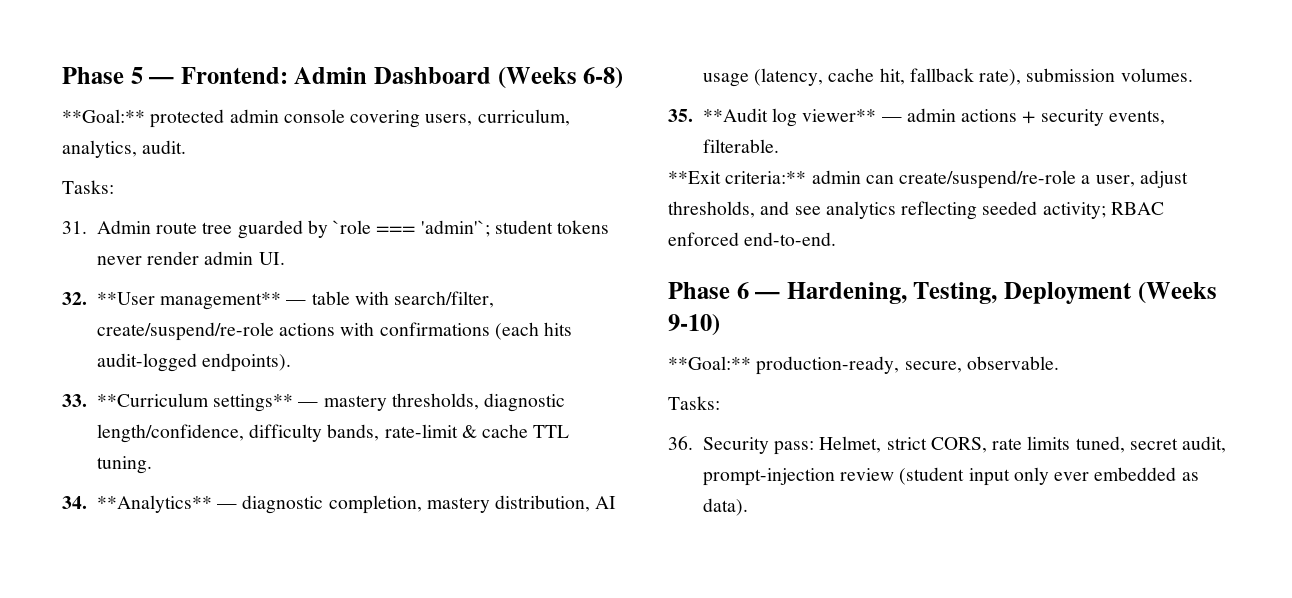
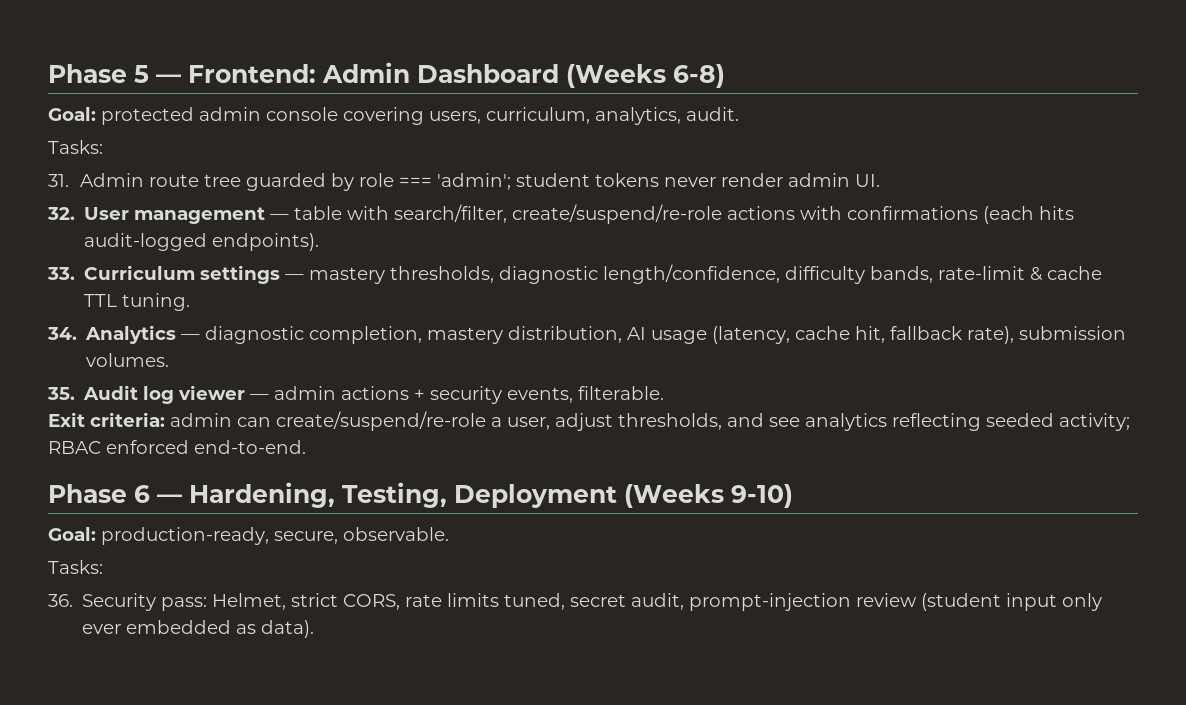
- **Goal:** protected admin console covering users, curriculum, analytics, audit.
+ Goal: protected admin console covering users, curriculum, analytics, audit.
- 31. Admin route tree guarded by `role === 'admin'`; student tokens never render admin UI.
+ 31. Admin route tree guarded by role === 'admin'; student tokens never render admin UI.
- 32. **User management** — table with search/filter, create/suspend/re-role actions with confirmations (each hits audit-logged endpoints).
+ 32. User management — table with search/filter, create/suspend/re-role actions with confirmations (each hits audit-logged endpoints).
- 33. **Curriculum settings** — mastery thresholds, diagnostic length/confidence, difficulty bands, rate-limit & cache TTL tuning.
+ 33. Curriculum settings — mastery thresholds, diagnostic length/confidence, difficulty bands, rate-limit & cache TTL tuning.
- 34. **Analytics** — diagnostic completion, mastery distribution, AI usage (latency, cache hit, fallback rate), submission volumes.
+ 34. Analytics — diagnostic completion, mastery distribution, AI usage (latency, cache hit, fallback rate), submission volumes.
- 35. **Audit log viewer** — admin actions + security events, filterable.
+ 35. Audit log viewer — admin actions + security events, filterable.
- **Exit criteria:** admin can create/suspend/re-role a user, adjust thresholds, and see analytics reflecting seeded activity; RBAC enforced end-to-end.
+ Exit criteria: admin can create/suspend/re-role a user, adjust thresholds, and see analytics reflecting seeded activity; RBAC enforced end-to-end.
- **Goal:** production-ready, secure, observable.
+ Goal: production-ready, secure, observable.

